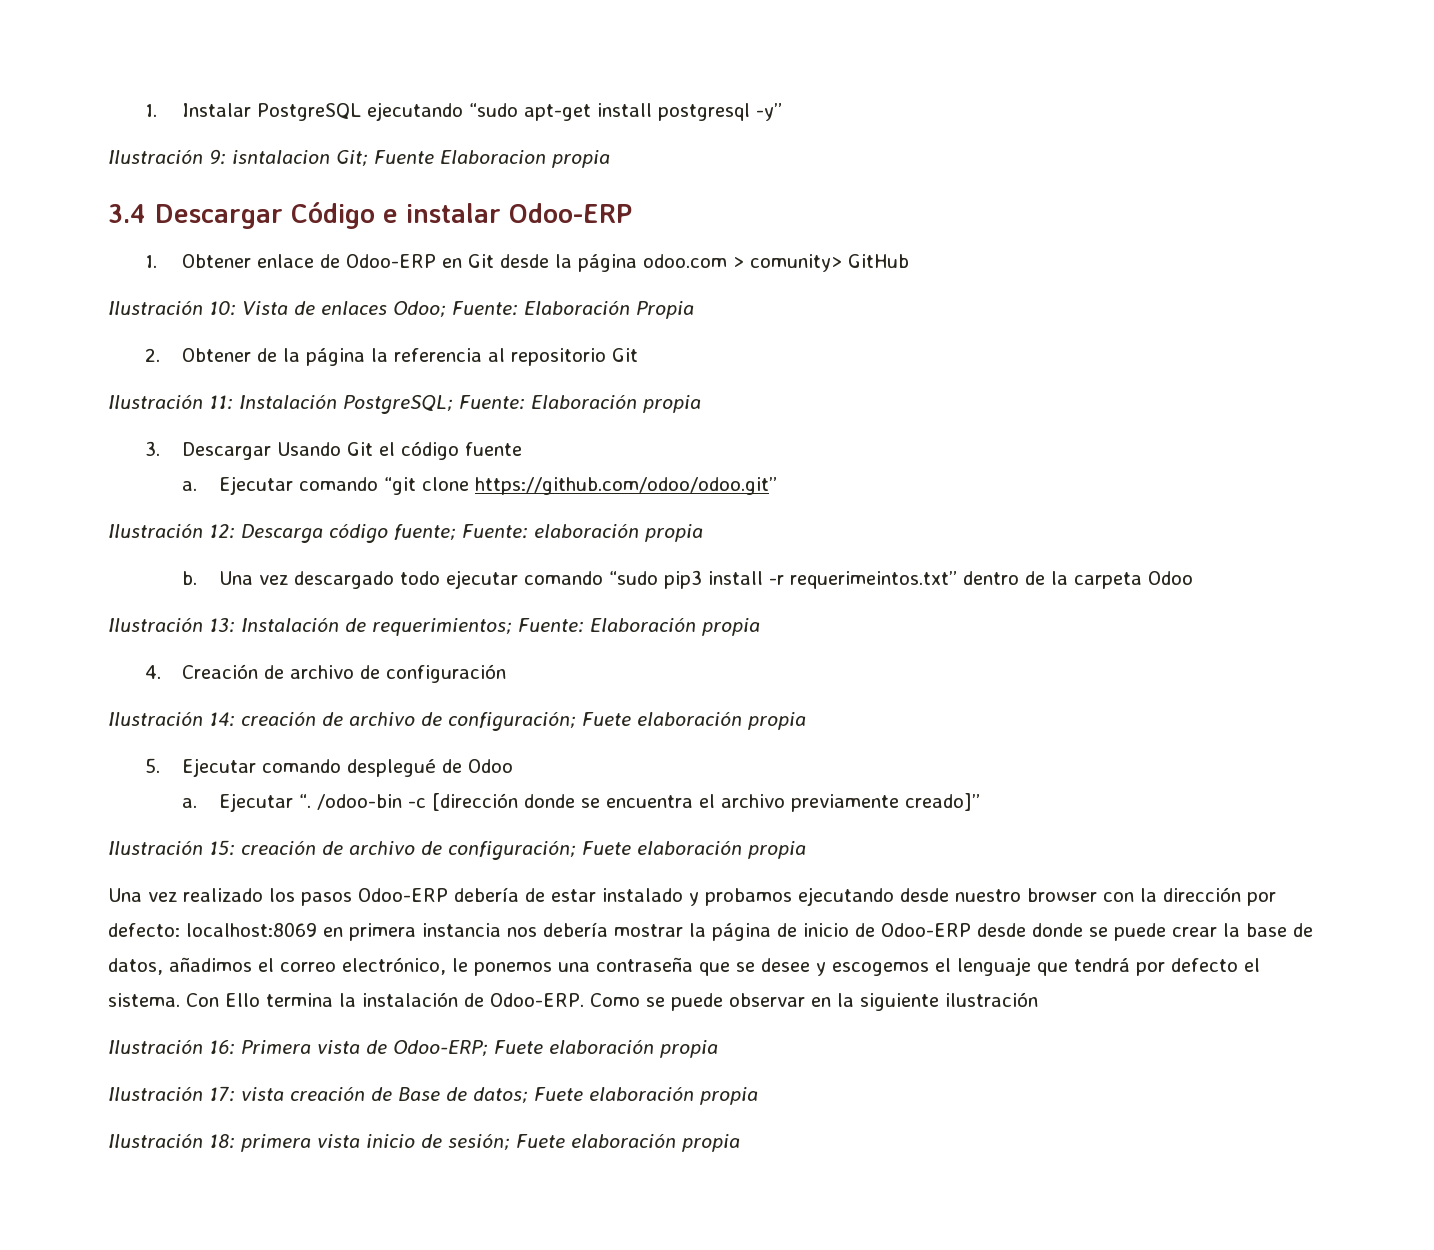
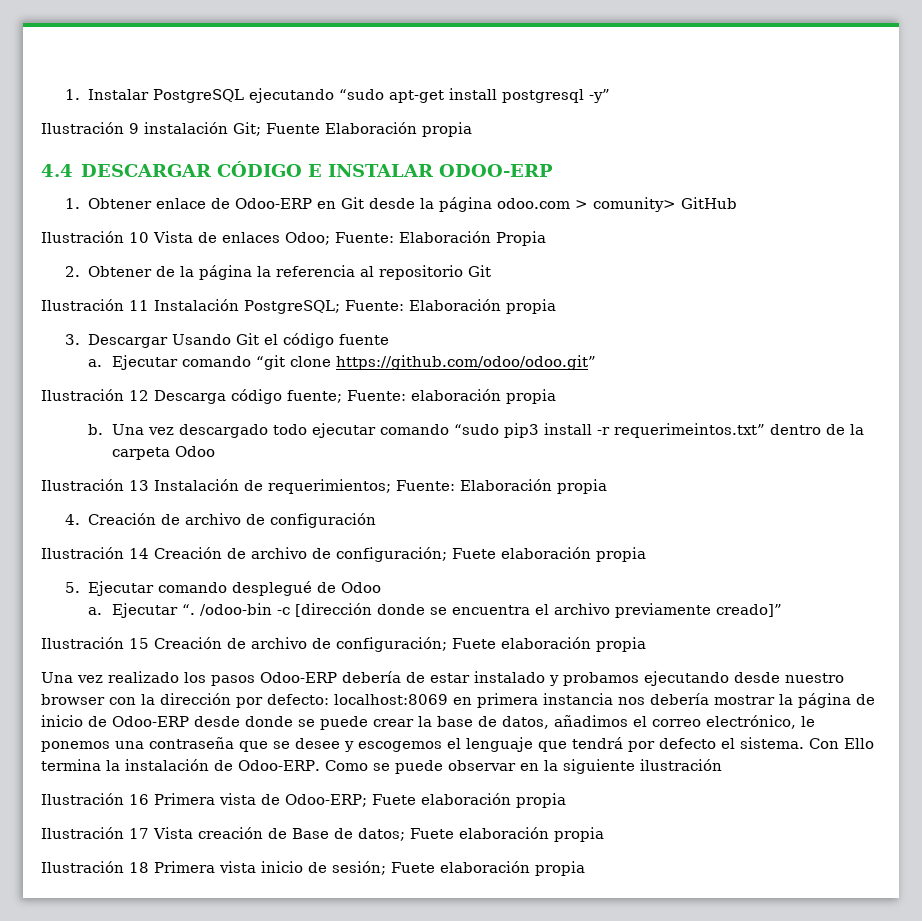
- Ilustración 9: isntalacion Git; Fuente Elaboracion propia
- 3.4 Descargar Código e instalar Odoo-ERP
+ Ilustración 9 instalación Git; Fuente Elaboración propia
+ 4.4 DESCARGAR CÓDIGO E INSTALAR ODOO-ERP
- Ilustración 10: Vista de enlaces Odoo; Fuente: Elaboración Propia
+ Ilustración 10 Vista de enlaces Odoo; Fuente: Elaboración Propia
- Ilustración 11: Instalación PostgreSQL; Fuente: Elaboración propia
+ Ilustración 11 Instalación PostgreSQL; Fuente: Elaboración propia
- Ilustración 12: Descarga código fuente; Fuente: elaboración propia
+ Ilustración 12 Descarga código fuente; Fuente: elaboración propia
- Ilustración 13: Instalación de requerimientos; Fuente: Elaboración propia
+ Ilustración 13 Instalación de requerimientos; Fuente: Elaboración propia
- Ilustración 14: creación de archivo de configuración; Fuete elaboración propia
+ Ilustración 14 Creación de archivo de configuración; Fuete elaboración propia
- Ilustración 15: creación de archivo de configuración; Fuete elaboración propia
+ Ilustración 15 Creación de archivo de configuración; Fuete elaboración propia
- Ilustración 16: Primera vista de Odoo-ERP; Fuete elaboración propia
+ Ilustración 16 Primera vista de Odoo-ERP; Fuete elaboración propia
- Ilustración 17: vista creación de Base de datos; Fuete elaboración propia
+ Ilustración 17 Vista creación de Base de datos; Fuete elaboración propia
- Ilustración 18: primera vista inicio de sesión; Fuete elaboración propia
+ Ilustración 18 Primera vista inicio de sesión; Fuete elaboración propia

